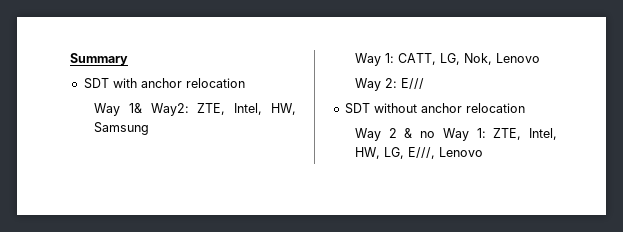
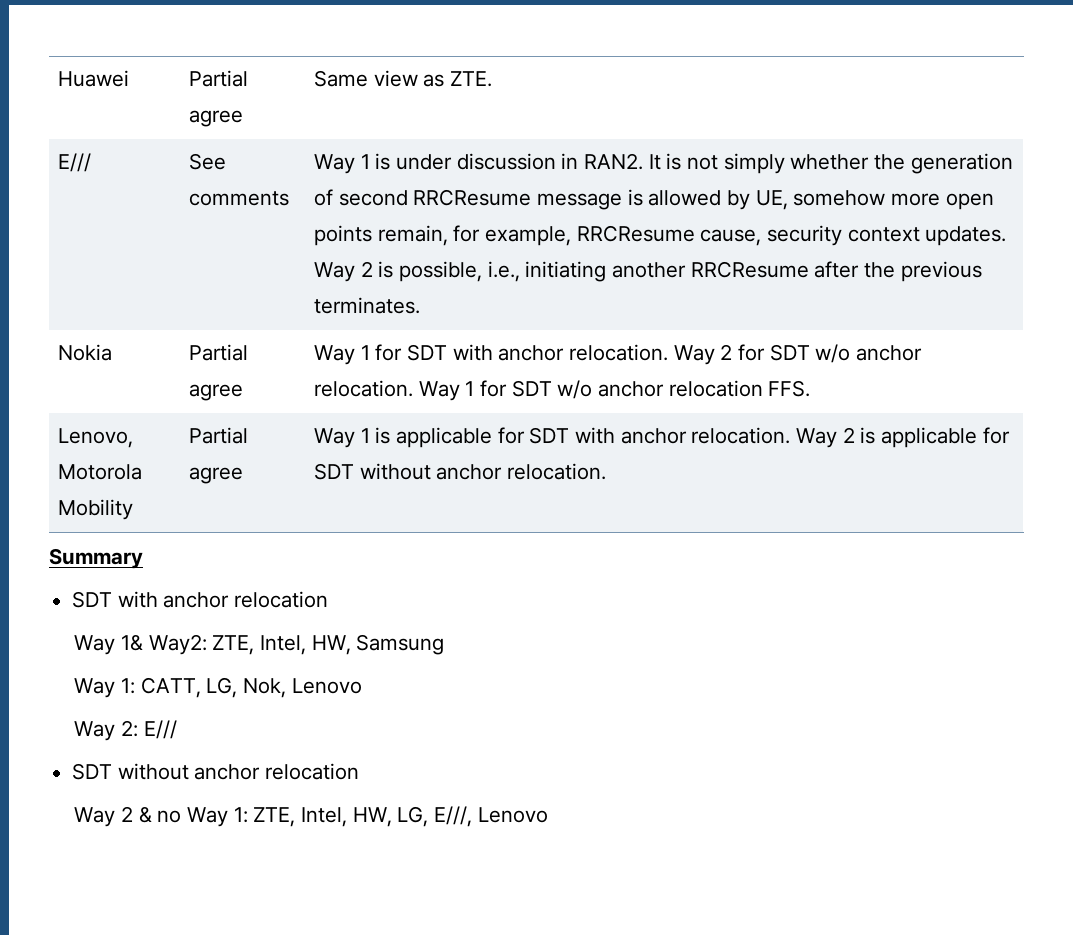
+ Huawei | Partial agree | Same view as ZTE.
+ E/// | See comments | Way 1 is under discussion in RAN2. It is not simply whether the generation of second RRCResume message is allowed by UE, somehow more open points remain, for example, RRCResume cause, security context updates. Way 2 is possible, i.e., initiating another RRCResume after the previous terminates.
+ Nokia | Partial agree | Way 1 for SDT with anchor relocation. Way 2 for SDT w/o anchor relocation. Way 1 for SDT w/o anchor relocation FFS.
+ Lenovo, Motorola Mobility | Partial agree | Way 1 is applicable for SDT with anchor relocation. Way 2 is applicable for SDT without anchor relocation.

